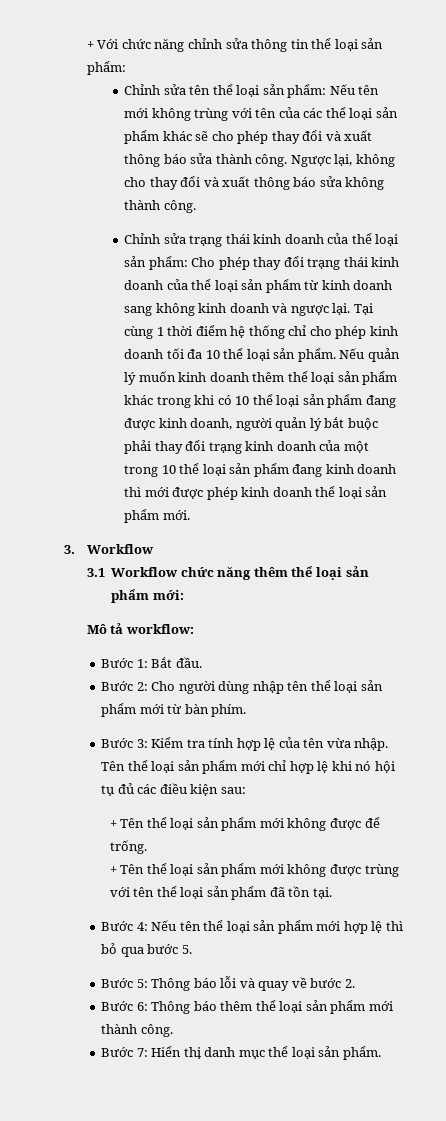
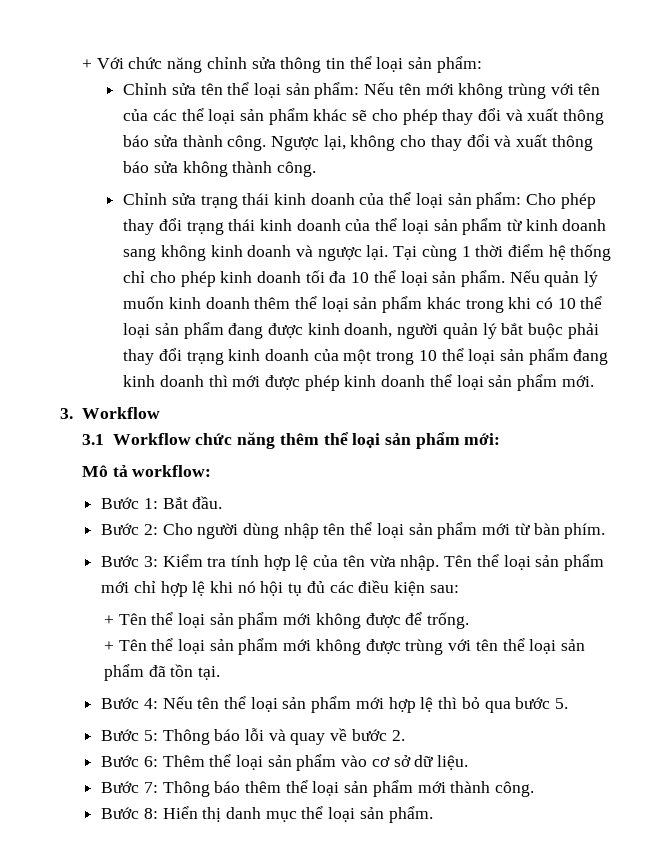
- Bước 6: Thông báo thêm thể loại sản phẩm mới thành công.
+ Bước 6: Thêm thể loại sản phẩm vào cơ sở dữ liệu.
+ Bước 7: Thông báo thêm thể loại sản phẩm mới thành công.
- Bước 7: Hiển thị danh mục thể loại sản phẩm.
+ Bước 8: Hiển thị danh mục thể loại sản phẩm.

